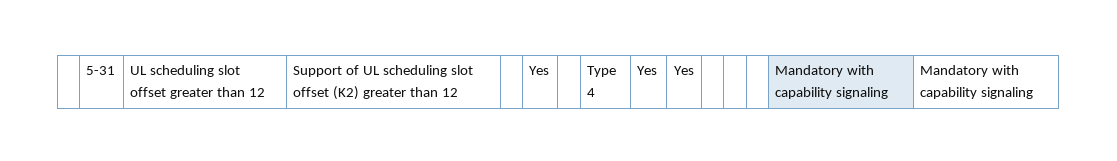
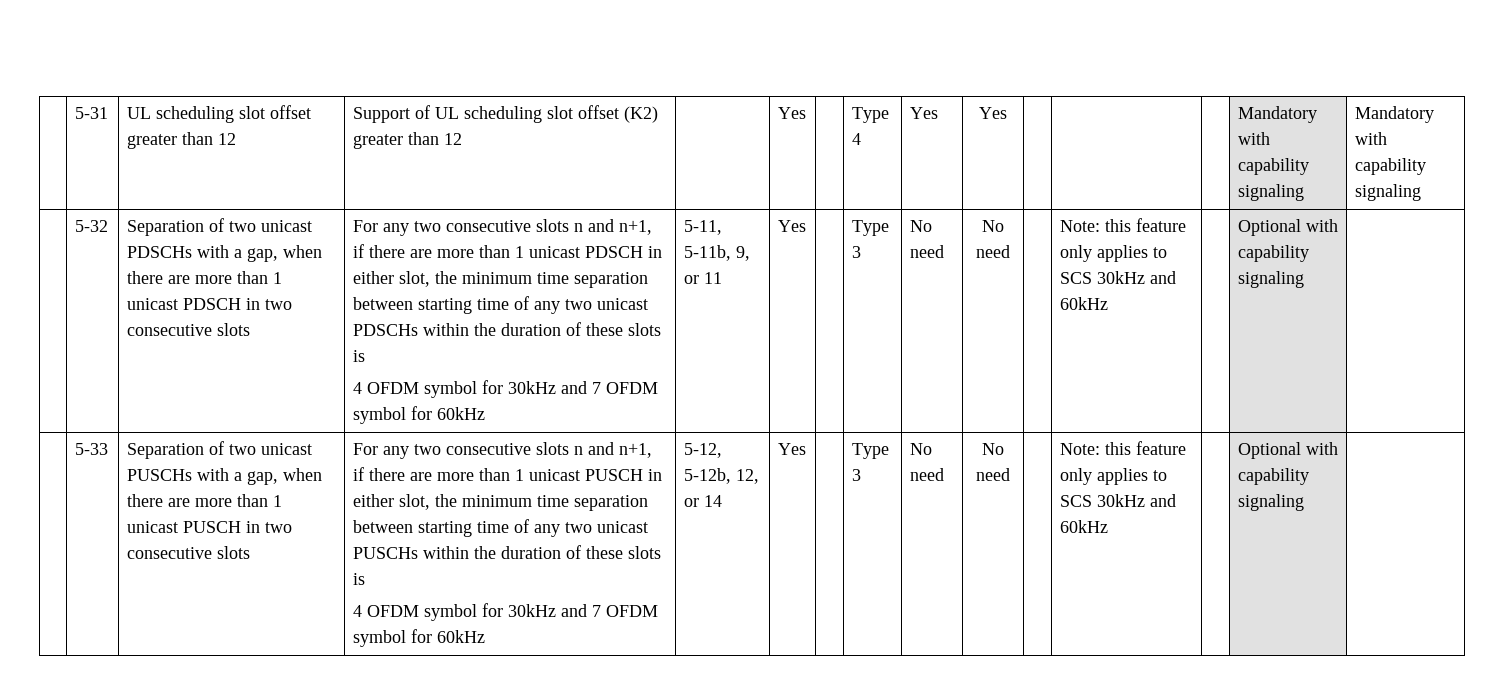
+ 5-32 | Separation of two unicast PDSCHs with a gap, when there are more than 1 unicast PDSCH in two consecutive slots | For any two consecutive slots n and n+1, if there are more than 1 unicast PDSCH in either slot, the minimum time separation between starting time of any two unicast PDSCHs within the duration of these slots is
+ 4 OFDM symbol for 30kHz and 7 OFDM symbol for 60kHz | 5-11, 5-11b, 9, or 11 | Yes | | Type 3 | No need | No need | | Note: this feature only applies to SCS 30kHz and 60kHz | | Optional with capability signaling |
+ | 5-33 | Separation of two unicast PUSCHs with a gap, when there are more than 1 unicast PUSCH in two consecutive slots | For any two consecutive slots n and n+1, if there are more than 1 unicast PUSCH in either slot, the minimum time separation between starting time of any two unicast PUSCHs within the duration of these slots is
+ 4 OFDM symbol for 30kHz and 7 OFDM symbol for 60kHz | 5-12, 5-12b, 12, or 14 | Yes | | Type 3 | No need | No need | | Note: this feature only applies to SCS 30kHz and 60kHz | | Optional with capability signaling

